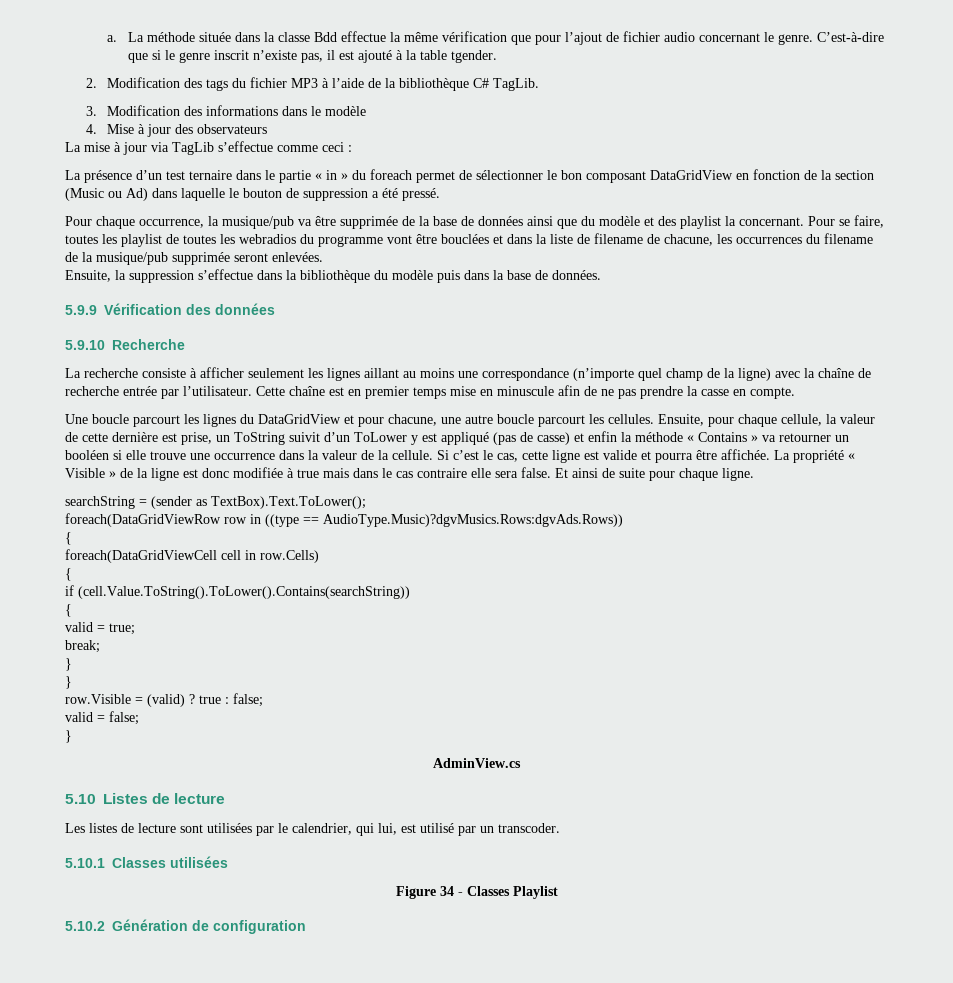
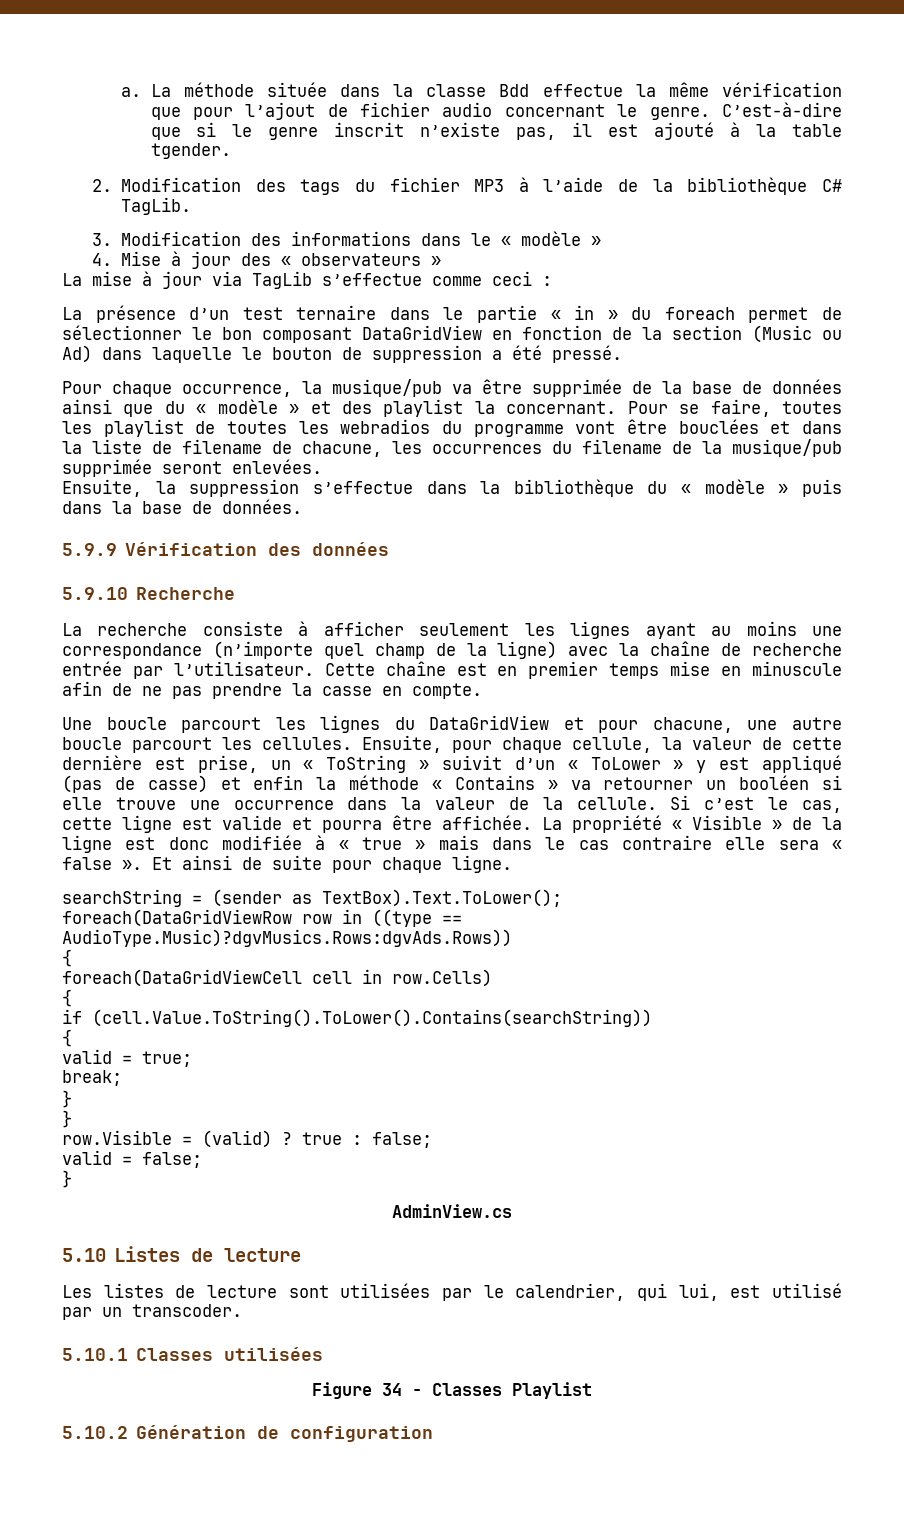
- 3. Modification des informations dans le modèle
+ 3. Modification des informations dans le « modèle »
- 4. Mise à jour des observateurs
+ 4. Mise à jour des « observateurs »
- Pour chaque occurrence, la musique/pub va être supprimée de la base de données ainsi que du modèle et des playlist la concernant.
+ Pour chaque occurrence, la musique/pub va être supprimée de la base de données ainsi que du « modèle » et des playlist la concernant.
- Ensuite, la suppression s’effectue dans la bibliothèque du modèle puis dans la base de données.
+ Ensuite, la suppression s’effectue dans la bibliothèque du « modèle » puis dans la base de données.
- La recherche consiste à afficher seulement les lignes aillant au moins une correspondance (n’importe quel champ de la ligne) avec la chaîne de recherche entrée par l’utilisateur.
+ La recherche consiste à afficher seulement les lignes ayant au moins une correspondance (n’importe quel champ de la ligne) avec la chaîne de recherche entrée par l’utilisateur.
- Ensuite, pour chaque cellule, la valeur de cette dernière est prise, un ToString suivit d’un ToLower y est appliqué (pas de casse) et enfin la méthode « Contains » va retourner un booléen si elle trouve une occurrence dans la valeur de la cellule.
+ Ensuite, pour chaque cellule, la valeur de cette dernière est prise, un « ToString » suivit d’un « ToLower » y est appliqué (pas de casse) et enfin la méthode « Contains » va retourner un booléen si elle trouve une occurrence dans la valeur de la cellule.
- La propriété « Visible » de la ligne est donc modifiée à true mais dans le cas contraire elle sera false.
+ La propriété « Visible » de la ligne est donc modifiée à « true » mais dans le cas contraire elle sera « false ».

